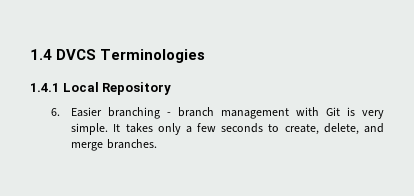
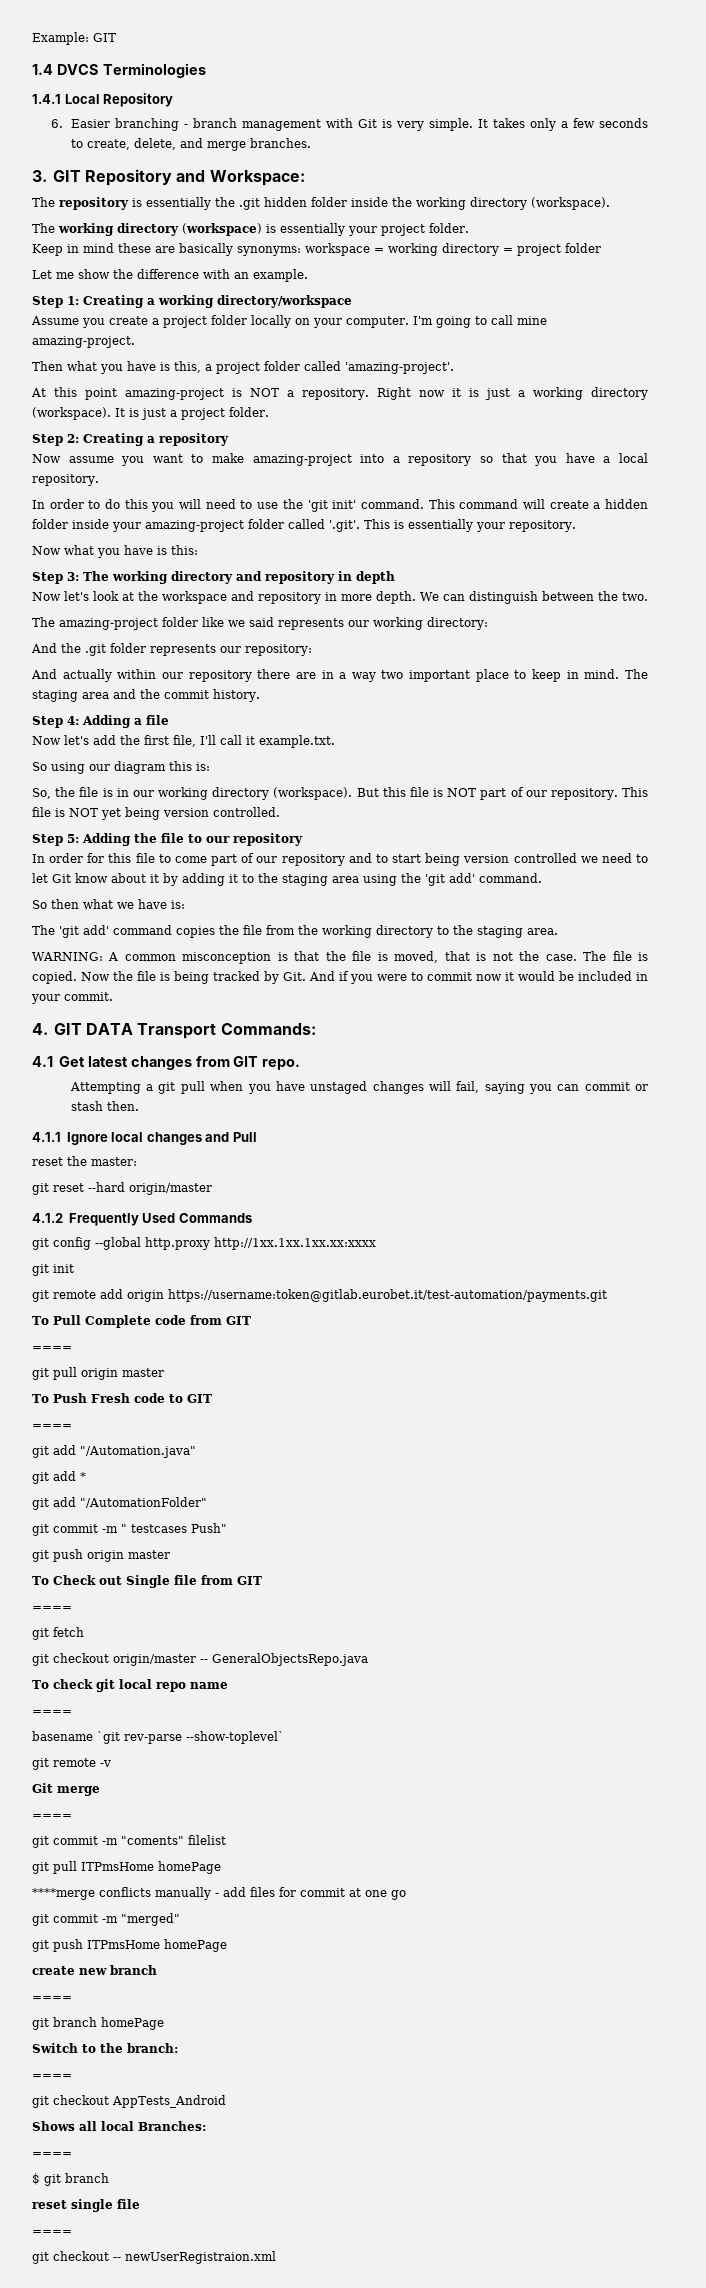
+ Example: GIT
+ 3. GIT Repository and Workspace:
+ The repository is essentially the .git hidden folder inside the working directory (workspace).
+ The working directory (workspace) is essentially your project folder.
+ Keep in mind these are basically synonyms: workspace = working directory = project folder
+ Let me show the difference with an example.
+ Step 1: Creating a working directory/workspace
+ Assume you create a project folder locally on your computer. I'm going to call mine amazing-project.
+ Then what you have is this, a project folder called 'amazing-project'.
+ At this point amazing-project is NOT a repository. Right now it is just a working directory (workspace). It is just a project folder.
+ Step 2: Creating a repository
+ Now assume you want to make amazing-project into a repository so that you have a local repository.
+ In order to do this you will need to use the 'git init' command. This command will create a hidden folder inside your amazing-project folder called '.git'. This is essentially your repository.
+ Now what you have is this:
+ Step 3: The working directory and repository in depth
+ Now let's look at the workspace and repository in more depth. We can distinguish between the two.
+ The amazing-project folder like we said represents our working directory:
+ And the .git folder represents our repository:
+ And actually within our repository there are in a way two important place to keep in mind. The staging area and the commit history.
+ Step 4: Adding a file
+ Now let's add the first file, I'll call it example.txt.
+ So using our diagram this is:
+ So, the file is in our working directory (workspace). But this file is NOT part of our repository. This file is NOT yet being version controlled.
+ Step 5: Adding the file to our repository
+ In order for this file to come part of our repository and to start being version controlled we need to let Git know about it by adding it to the staging area using the 'git add' command.
+ So then what we have is:
+ The 'git add' command copies the file from the working directory to the staging area.
+ WARNING: A common misconception is that the file is moved, that is not the case. The file is copied. Now the file is being tracked by Git. And if you were to commit now it would be included in your commit.
+ 4. GIT DATA Transport Commands:
+ 4.1 Get latest changes from GIT repo.
+ Attempting a git pull when you have unstaged changes will fail, saying you can commit or stash then.
+ 4.1.1 Ignore local changes and Pull
+ reset the master:
+ git reset --hard origin/master
+ 4.1.2 Frequently Used Commands
+ git config --global http.proxy http://1xx.1xx.1xx.xx:xxxx
+ git init
+ git remote add origin https://username:token@gitlab.eurobet.it/test-automation/payments.git
+ To Pull Complete code from GIT
+ ====
+ git pull origin master
+ To Push Fresh code to GIT
+ ====
+ git add "/Automation.java"
+ git add *
+ git add "/AutomationFolder"
+ git commit -m " testcases Push"
+ git push origin master
+ To Check out Single file from GIT
+ ====
+ git fetch
+ git checkout origin/master -- GeneralObjectsRepo.java
+ To check git local repo name
+ ====
+ basename `git rev-parse --show-toplevel`
+ git remote -v
+ Git merge
+ ====
+ git commit -m "coments" filelist
+ git pull ITPmsHome homePage
+ ****merge conflicts manually - add files for commit at one go
+ git commit -m "merged"
+ git push ITPmsHome homePage
+ create new branch
+ ====
+ git branch homePage
+ Switch to the branch:
+ ====
+ git checkout AppTests_Android
+ Shows all local Branches:
+ ====
+ $ git branch
+ reset single file
+ ====
+ git checkout -- newUserRegistraion.xml

